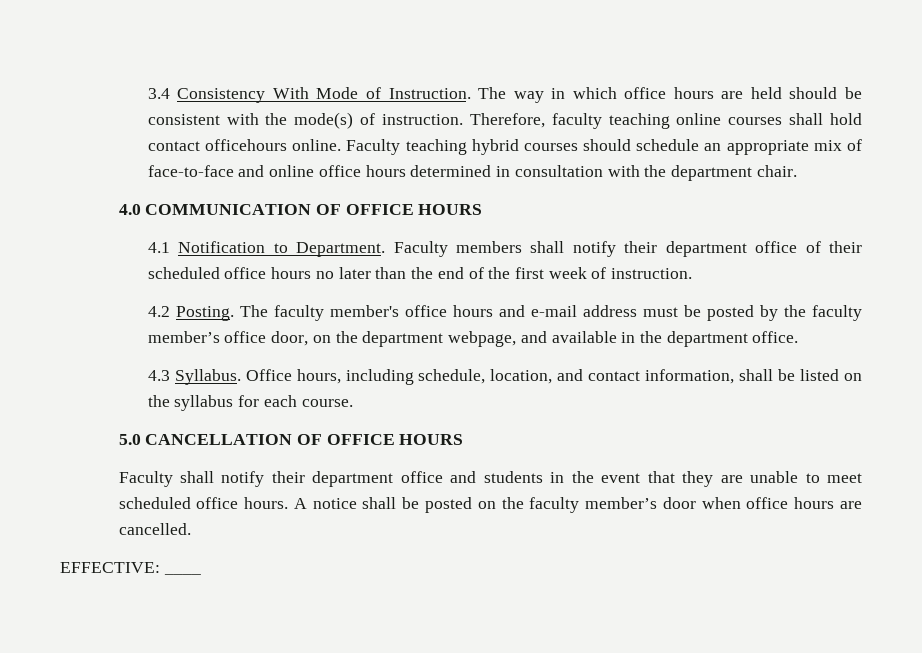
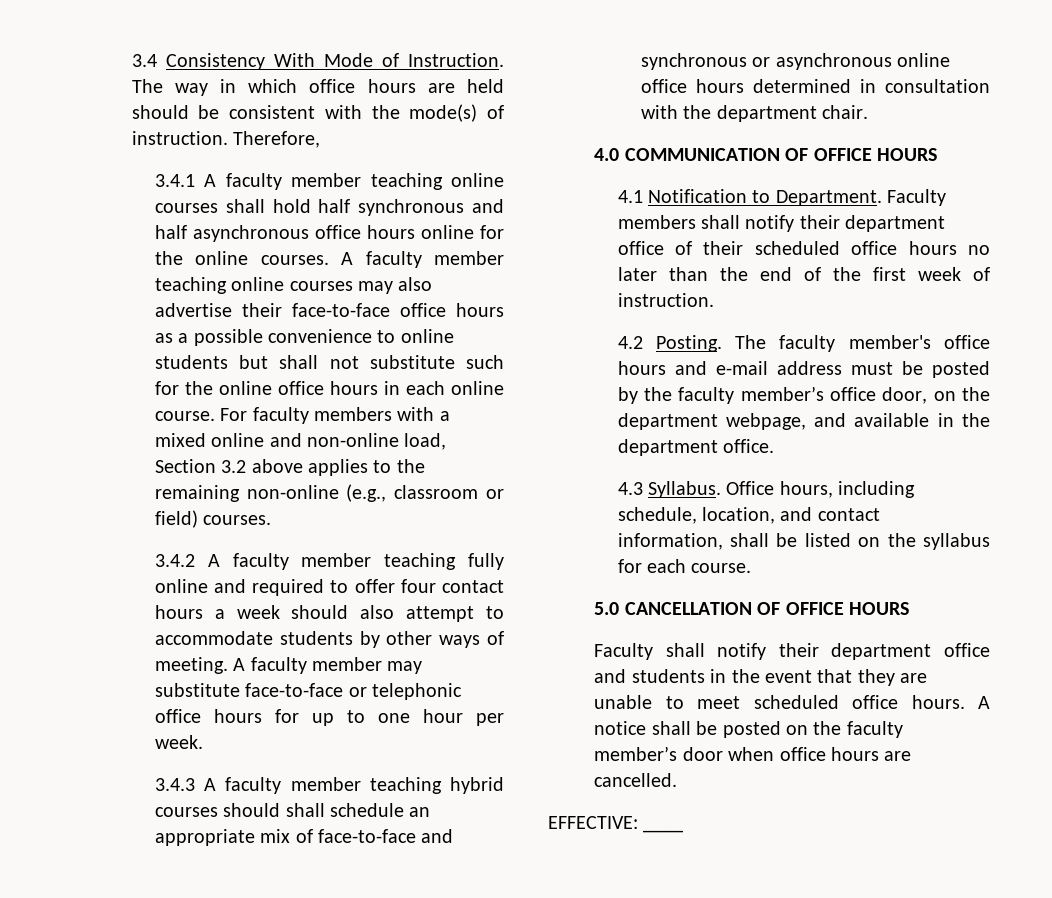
- Therefore, faculty teaching online courses shall hold contact officehours online. Faculty teaching hybrid courses should schedule an appropriate mix of face-to-face and online office hours determined in consultation with the department chair.
+ Therefore,
+ 3.4.1 A faculty member teaching online courses shall hold half synchronous and half asynchronous office hours online for the online courses. A faculty member teaching online courses may also advertise their face-to-face office hours as a possible convenience to online students but shall not substitute such for the online office hours in each online course. For faculty members with a mixed online and non-online load, Section 3.2 above applies to the remaining non-online (e.g., classroom or field) courses.
+ 3.4.2 A faculty member teaching fully online and required to offer four contact hours a week should also attempt to accommodate students by other ways of meeting. A faculty member may substitute face-to-face or telephonic office hours for up to one hour per week.
+ 3.4.3 A faculty member teaching hybrid courses should shall schedule an appropriate mix of face-to-face and synchronous or asynchronous online office hours determined in consultation with the department chair.

